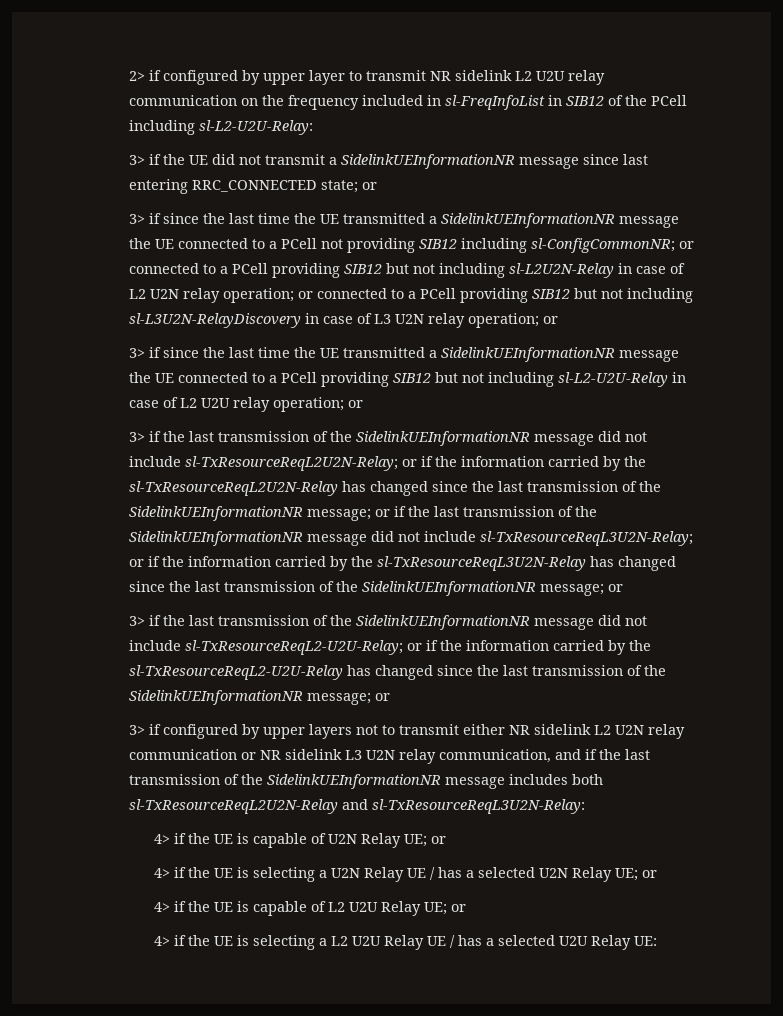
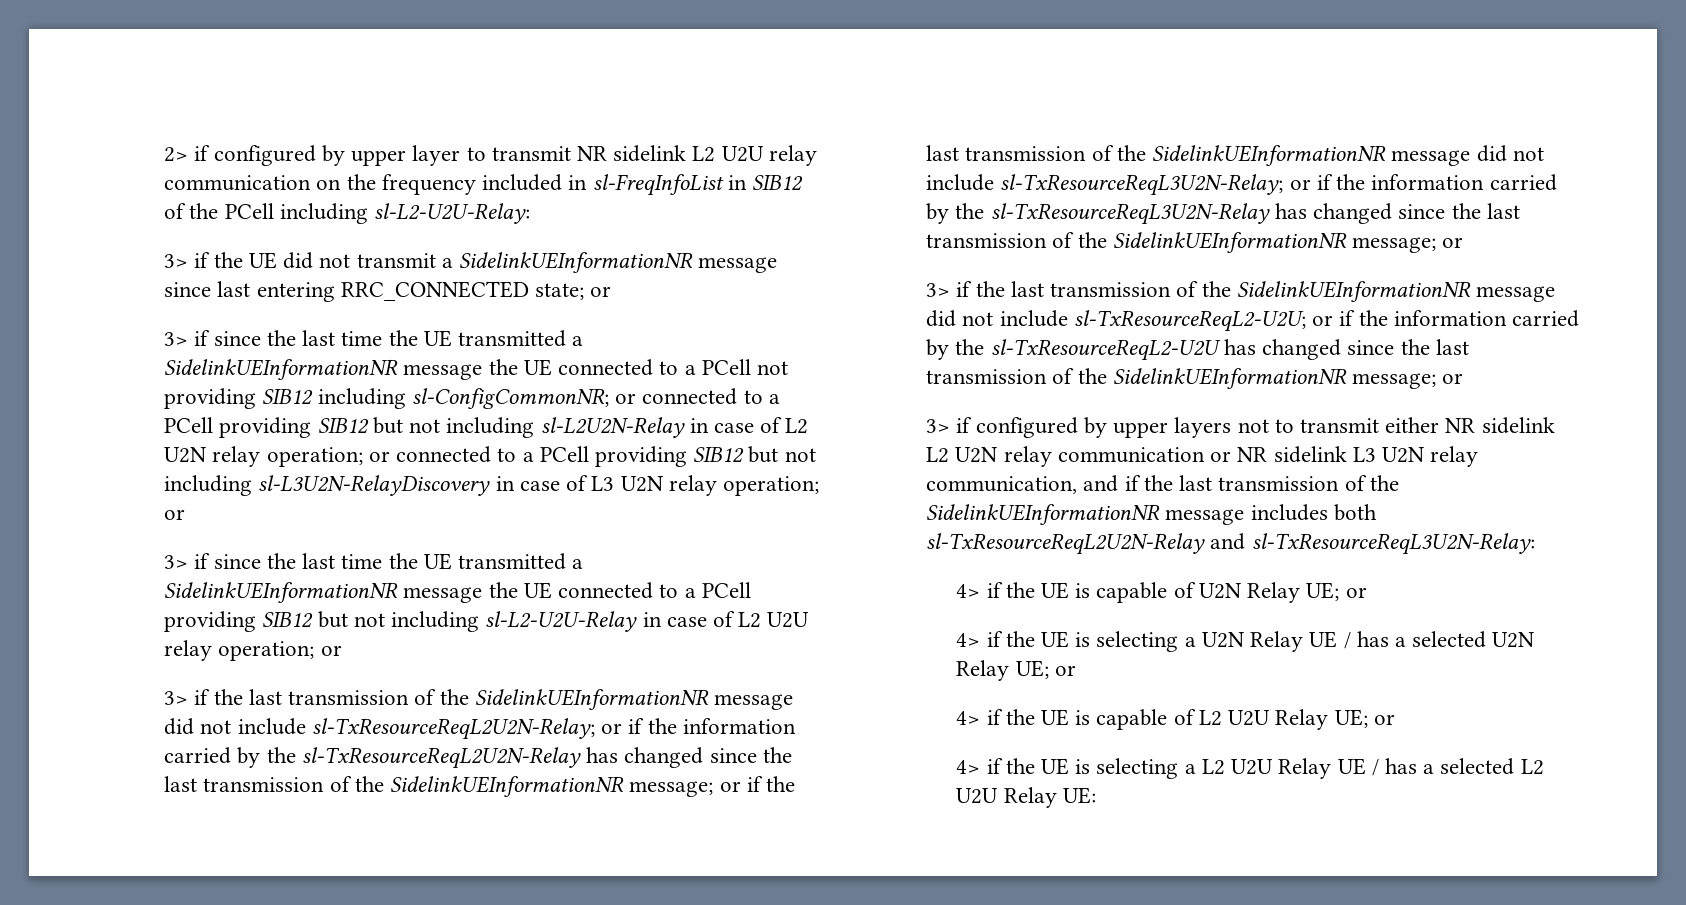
- 3> if the last transmission of the SidelinkUEInformationNR message did not include sl-TxResourceReqL2-U2U-Relay; or if the information carried by the sl-TxResourceReqL2-U2U-Relay has changed since the last transmission of the SidelinkUEInformationNR message; or
+ 3> if the last transmission of the SidelinkUEInformationNR message did not include sl-TxResourceReqL2-U2U; or if the information carried by the sl-TxResourceReqL2-U2U has changed since the last transmission of the SidelinkUEInformationNR message; or
- 4> if the UE is selecting a L2 U2U Relay UE / has a selected U2U Relay UE:
+ 4> if the UE is selecting a L2 U2U Relay UE / has a selected L2 U2U Relay UE:

